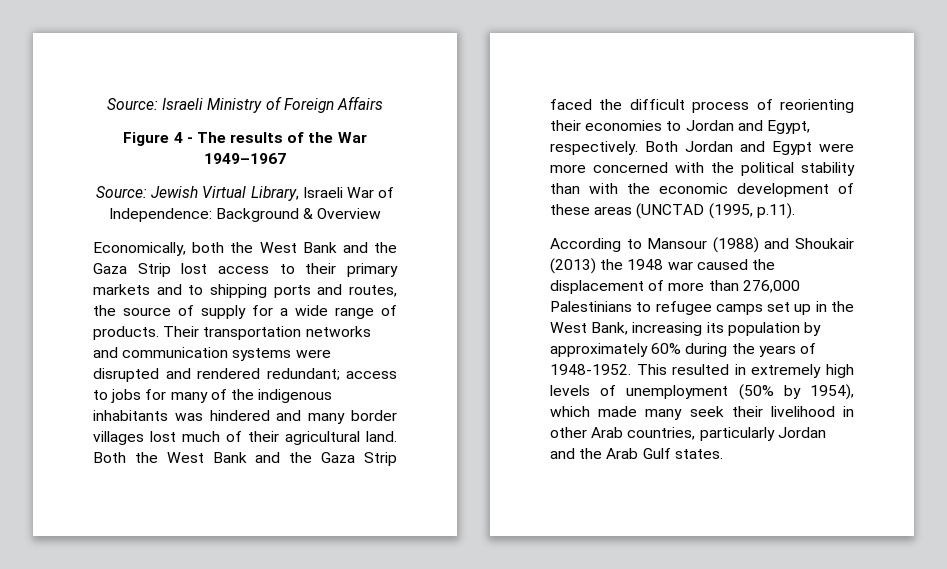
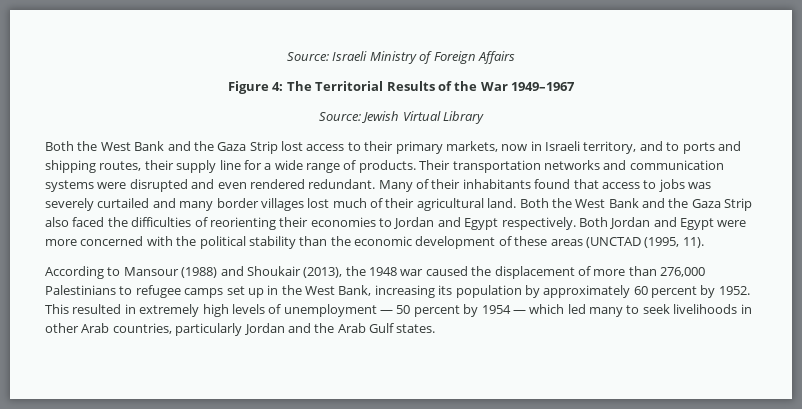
- Figure 4 - The results of the War 1949–1967
+ Figure 4: The Territorial Results of the War 1949–1967
- Source: Jewish Virtual Library, Israeli War of Independence: Background & Overview
- Economically, both the West Bank and the Gaza Strip lost access to their primary markets and to shipping ports and routes, the source of supply for a wide range of products.
+ Source: Jewish Virtual Library
+ Both the West Bank and the Gaza Strip lost access to their primary markets, now in Israeli territory, and to ports and shipping routes, their supply line for a wide range of products.
- Their transportation networks and communication systems were disrupted and rendered redundant; access to jobs for many of the indigenous inhabitants was hindered and many border villages lost much of their agricultural land.
+ Their transportation networks and communication systems were disrupted and even rendered redundant. Many of their inhabitants found that access to jobs was severely curtailed and many border villages lost much of their agricultural land.
- Both the West Bank and the Gaza Strip faced the difficult process of reorienting their economies to Jordan and Egypt, respectively.
+ Both the West Bank and the Gaza Strip also faced the difficulties of reorienting their economies to Jordan and Egypt respectively.
- Both Jordan and Egypt were more concerned with the political stability than with the economic development of these areas (UNCTAD (1995, p.11).
+ Both Jordan and Egypt were more concerned with the political stability than the economic development of these areas (UNCTAD (1995, 11).
- According to Mansour (1988) and Shoukair (2013) the 1948 war caused the displacement of more than 276,000 Palestinians to refugee camps set up in the West Bank, increasing its population by approximately 60% during the years of 1948-1952.
+ According to Mansour (1988) and Shoukair (2013), the 1948 war caused the displacement of more than 276,000 Palestinians to refugee camps set up in the West Bank, increasing its population by approximately 60 percent by 1952.
- This resulted in extremely high levels of unemployment (50% by 1954), which made many seek their livelihood in other Arab countries, particularly Jordan and the Arab Gulf states.
+ This resulted in extremely high levels of unemployment — 50 percent by 1954 — which led many to seek livelihoods in other Arab countries, particularly Jordan and the Arab Gulf states.

